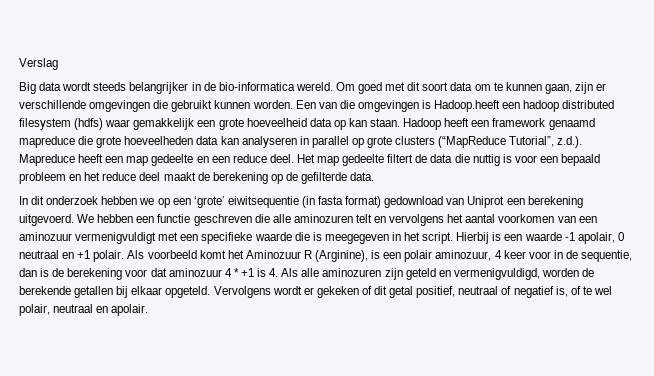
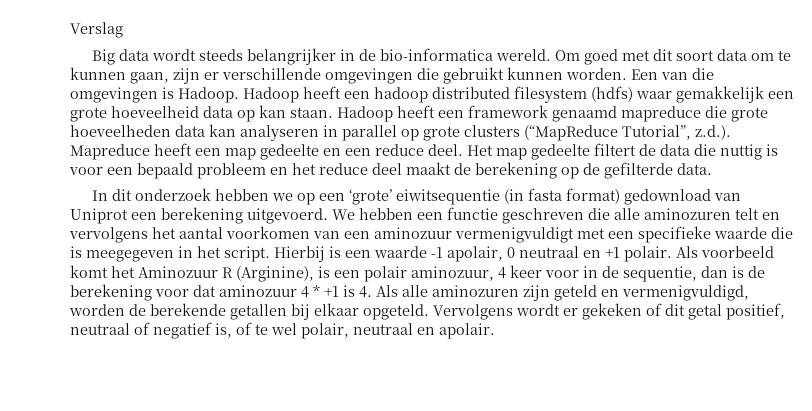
- Een van die omgevingen is Hadoop.heeft een hadoop distributed filesystem (hdfs) waar gemakkelijk een grote hoeveelheid data op kan staan.
+ Een van die omgevingen is Hadoop. Hadoop heeft een hadoop distributed filesystem (hdfs) waar gemakkelijk een grote hoeveelheid data op kan staan.

